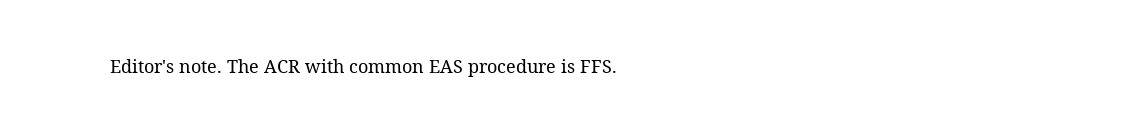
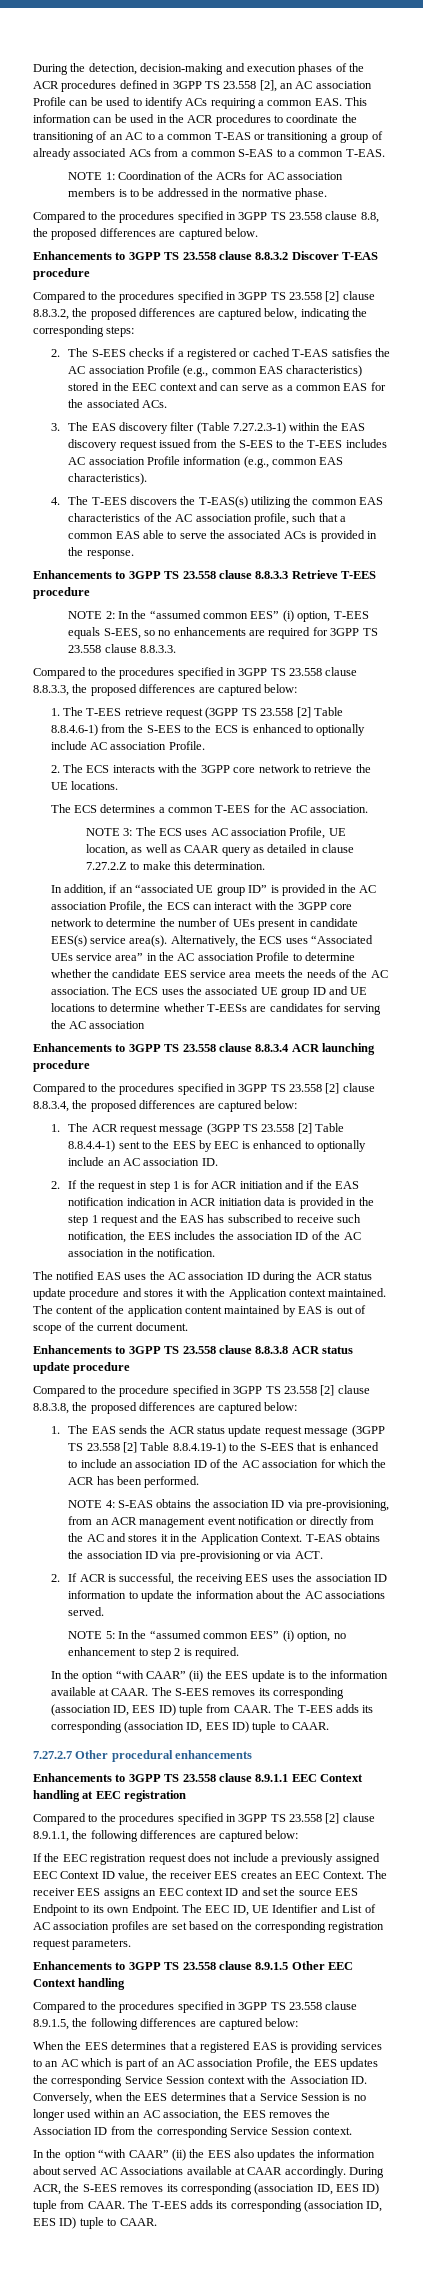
- Editor's note. The ACR with common EAS procedure is FFS.
+ During the detection, decision-making and execution phases of the ACR procedures defined in 3GPP TS 23.558 [2], an AC association Profile can be used to identify ACs requiring a common EAS. This information can be used in the ACR procedures to coordinate the transitioning of an AC to a common T-EAS or transitioning a group of already associated ACs from a common S-EAS to a common T-EAS.
+ NOTE 1: Coordination of the ACRs for AC association members is to be addressed in the normative phase.
+ Compared to the procedures specified in 3GPP TS 23.558 clause 8.8, the proposed differences are captured below.
+ Enhancements to 3GPP TS 23.558 clause 8.8.3.2 Discover T-EAS procedure
+ Compared to the procedures specified in 3GPP TS 23.558 [2] clause 8.8.3.2, the proposed differences are captured below, indicating the corresponding steps:
+ 2. The S-EES checks if a registered or cached T-EAS satisfies the AC association Profile (e.g., common EAS characteristics) stored in the EEC context and can serve as a common EAS for the associated ACs.
+ 3. The EAS discovery filter (Table 7.27.2.3-1) within the EAS discovery request issued from the S-EES to the T-EES includes AC association Profile information (e.g., common EAS characteristics).
+ 4. The T-EES discovers the T-EAS(s) utilizing the common EAS characteristics of the AC association profile, such that a common EAS able to serve the associated ACs is provided in the response.
+ Enhancements to 3GPP TS 23.558 clause 8.8.3.3 Retrieve T-EES procedure
+ NOTE 2: In the “assumed common EES” (i) option, T-EES equals S-EES, so no enhancements are required for 3GPP TS 23.558 clause 8.8.3.3.
+ Compared to the procedures specified in 3GPP TS 23.558 clause 8.8.3.3, the proposed differences are captured below:
+ 1. The T-EES retrieve request (3GPP TS 23.558 [2] Table 8.8.4.6-1) from the S-EES to the ECS is enhanced to optionally include AC association Profile.
+ 2. The ECS interacts with the 3GPP core network to retrieve the UE locations.
+ The ECS determines a common T-EES for the AC association.
+ NOTE 3: The ECS uses AC association Profile, UE location, as well as CAAR query as detailed in clause 7.27.2.Z to make this determination.
+ In addition, if an “associated UE group ID” is provided in the AC association Profile, the ECS can interact with the 3GPP core network to determine the number of UEs present in candidate EES(s) service area(s). Alternatively, the ECS uses “Associated UEs service area” in the AC association Profile to determine whether the candidate EES service area meets the needs of the AC association. The ECS uses the associated UE group ID and UE locations to determine whether T-EESs are candidates for serving the AC association
+ Enhancements to 3GPP TS 23.558 clause 8.8.3.4 ACR launching procedure
+ Compared to the procedures specified in 3GPP TS 23.558 [2] clause 8.8.3.4, the proposed differences are captured below:
+ 1. The ACR request message (3GPP TS 23.558 [2] Table 8.8.4.4-1) sent to the EES by EEC is enhanced to optionally include an AC association ID.
+ 2. If the request in step 1 is for ACR initiation and if the EAS notification indication in ACR initiation data is provided in the step 1 request and the EAS has subscribed to receive such notification, the EES includes the association ID of the AC association in the notification.
+ The notified EAS uses the AC association ID during the ACR status update procedure and stores it with the Application context maintained. The content of the application content maintained by EAS is out of scope of the current document.
+ Enhancements to 3GPP TS 23.558 clause 8.8.3.8 ACR status update procedure
+ Compared to the procedure specified in 3GPP TS 23.558 [2] clause 8.8.3.8, the proposed differences are captured below:
+ 1. The EAS sends the ACR status update request message (3GPP TS 23.558 [2] Table 8.8.4.19-1) to the S-EES that is enhanced to include an association ID of the AC association for which the ACR has been performed.
+ NOTE 4: S-EAS obtains the association ID via pre-provisioning, from an ACR management event notification or directly from the AC and stores it in the Application Context. T-EAS obtains the association ID via pre-provisioning or via ACT.
+ 2. If ACR is successful, the receiving EES uses the association ID information to update the information about the AC associations served.
+ NOTE 5: In the “assumed common EES” (i) option, no enhancement to step 2 is required.
+ In the option “with CAAR” (ii) the EES update is to the information available at CAAR. The S-EES removes its corresponding (association ID, EES ID) tuple from CAAR. The T-EES adds its corresponding (association ID, EES ID) tuple to CAAR.
+ 7.27.2.7 Other procedural enhancements
+ Enhancements to 3GPP TS 23.558 clause 8.9.1.1 EEC Context handling at EEC registration
+ Compared to the procedures specified in 3GPP TS 23.558 [2] clause 8.9.1.1, the following differences are captured below:
+ If the EEC registration request does not include a previously assigned EEC Context ID value, the receiver EES creates an EEC Context. The receiver EES assigns an EEC context ID and set the source EES Endpoint to its own Endpoint. The EEC ID, UE Identifier and List of AC association profiles are set based on the corresponding registration request parameters.
+ Enhancements to 3GPP TS 23.558 clause 8.9.1.5 Other EEC Context handling
+ Compared to the procedures specified in 3GPP TS 23.558 clause 8.9.1.5, the following differences are captured below:
+ When the EES determines that a registered EAS is providing services to an AC which is part of an AC association Profile, the EES updates the corresponding Service Session context with the Association ID. Conversely, when the EES determines that a Service Session is no longer used within an AC association, the EES removes the Association ID from the corresponding Service Session context.
+ In the option “with CAAR” (ii) the EES also updates the information about served AC Associations available at CAAR accordingly. During ACR, the S-EES removes its corresponding (association ID, EES ID) tuple from CAAR. The T-EES adds its corresponding (association ID, EES ID) tuple to CAAR.

